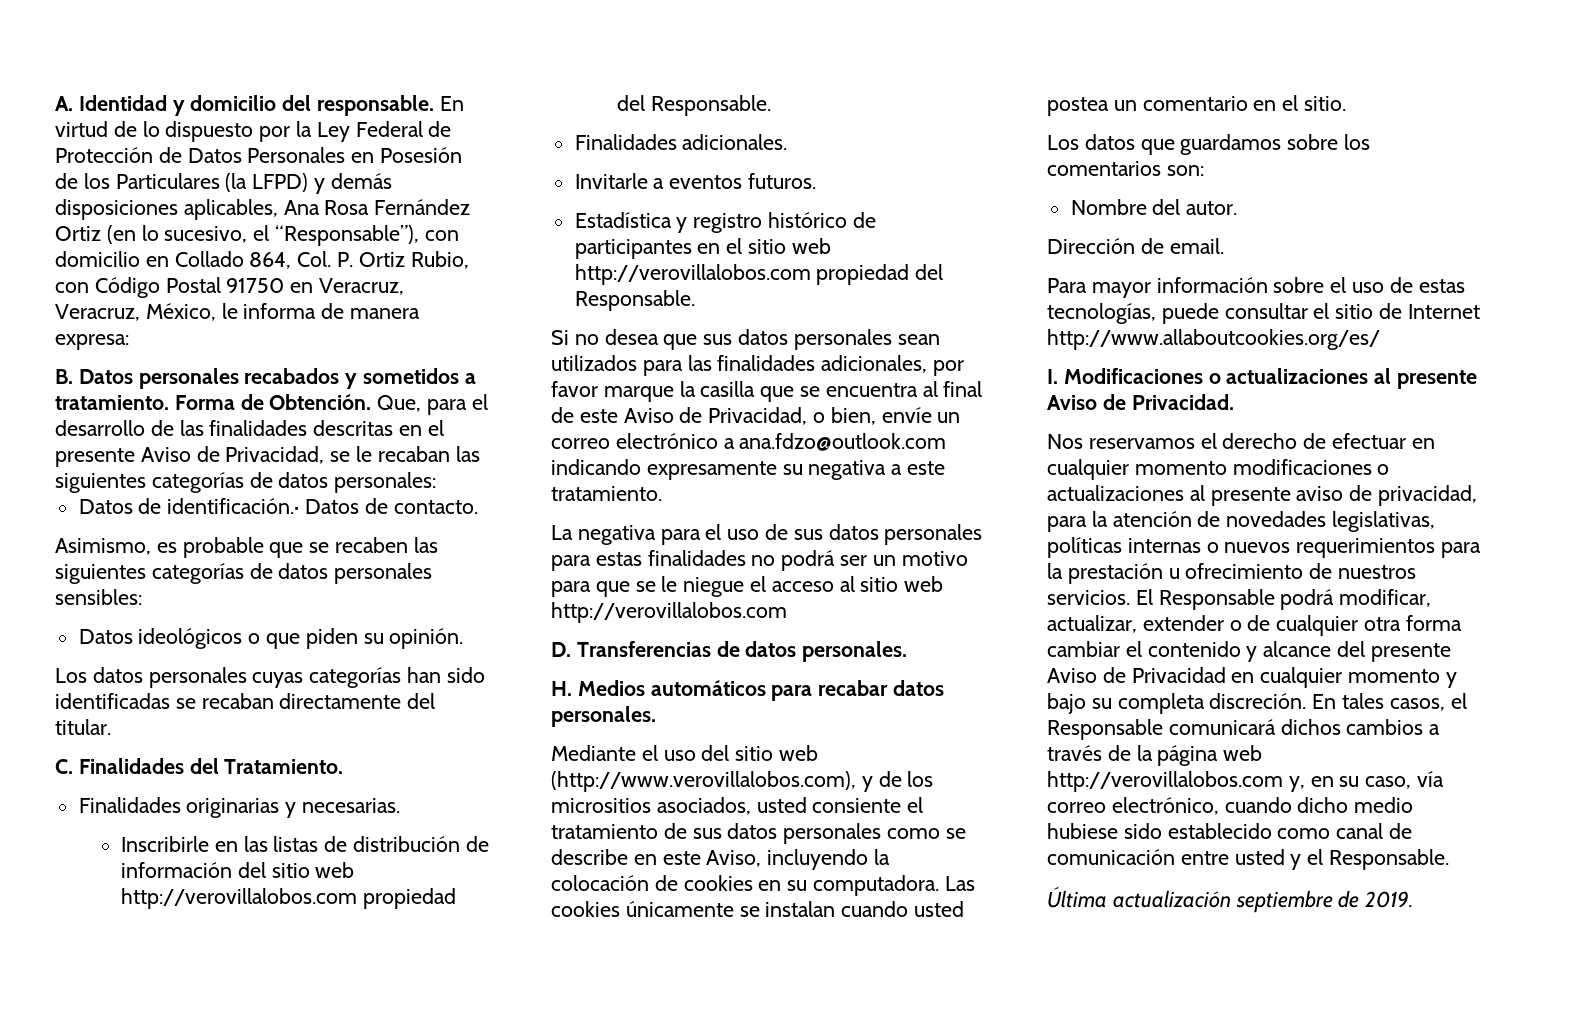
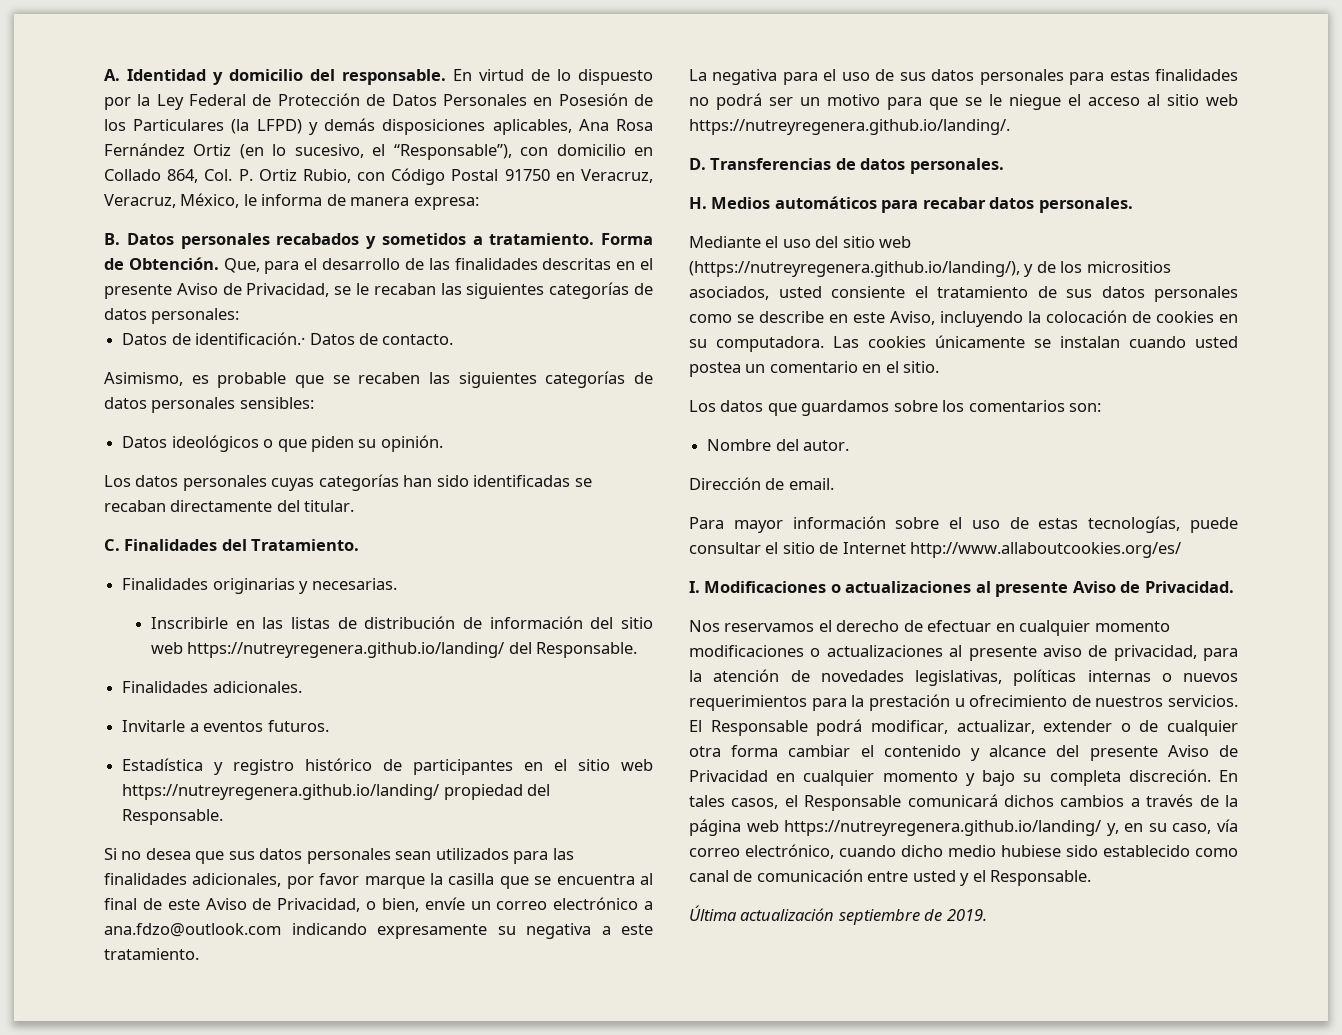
- Inscribirle en las listas de distribución de información del sitio web http://verovillalobos.com propiedad del Responsable.
+ Inscribirle en las listas de distribución de información del sitio web https://nutreyregenera.github.io/landing/ del Responsable.
- Estadística y registro histórico de participantes en el sitio web http://verovillalobos.com propiedad del Responsable.
+ Estadística y registro histórico de participantes en el sitio web https://nutreyregenera.github.io/landing/ propiedad del Responsable.
- La negativa para el uso de sus datos personales para estas finalidades no podrá ser un motivo para que se le niegue el acceso al sitio web http://verovillalobos.com
+ La negativa para el uso de sus datos personales para estas finalidades no podrá ser un motivo para que se le niegue el acceso al sitio web https://nutreyregenera.github.io/landing/.
- Mediante el uso del sitio web (http://www.verovillalobos.com), y de los micrositios asociados, usted consiente el tratamiento de sus datos personales como se describe en este Aviso, incluyendo la colocación de cookies en su computadora.
+ Mediante el uso del sitio web (https://nutreyregenera.github.io/landing/), y de los micrositios asociados, usted consiente el tratamiento de sus datos personales como se describe en este Aviso, incluyendo la colocación de cookies en su computadora.
- En tales casos, el Responsable comunicará dichos cambios a través de la página web http://verovillalobos.com y, en su caso, vía correo electrónico, cuando dicho medio hubiese sido establecido como canal de comunicación entre usted y el Responsable.
+ En tales casos, el Responsable comunicará dichos cambios a través de la página web https://nutreyregenera.github.io/landing/ y, en su caso, vía correo electrónico, cuando dicho medio hubiese sido establecido como canal de comunicación entre usted y el Responsable.

